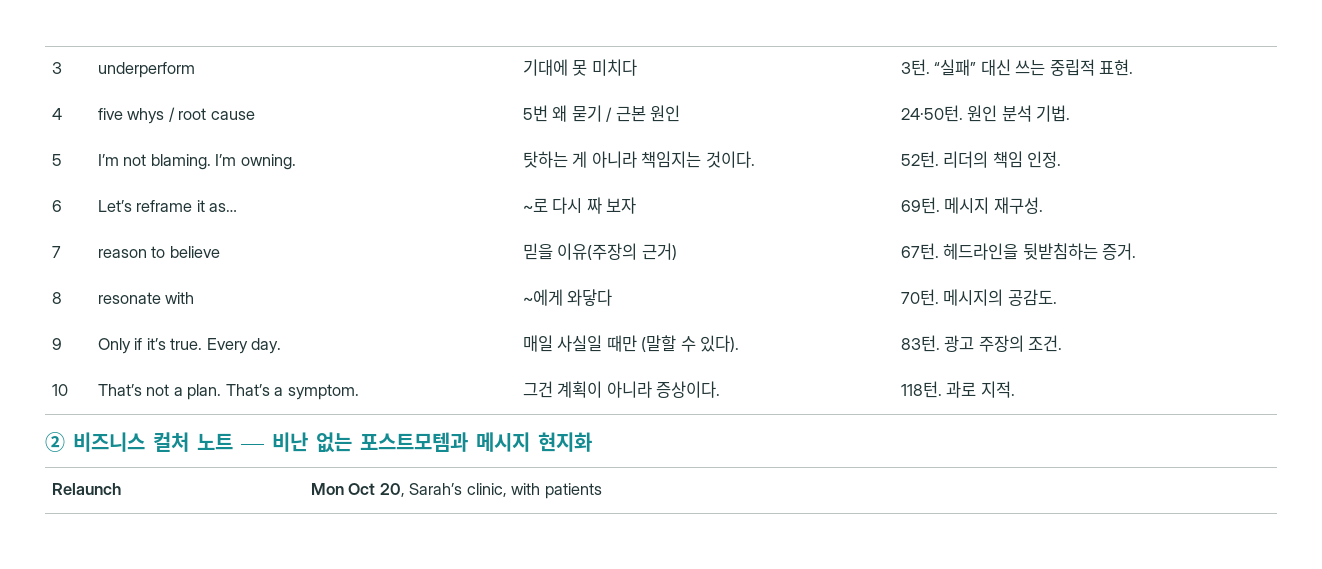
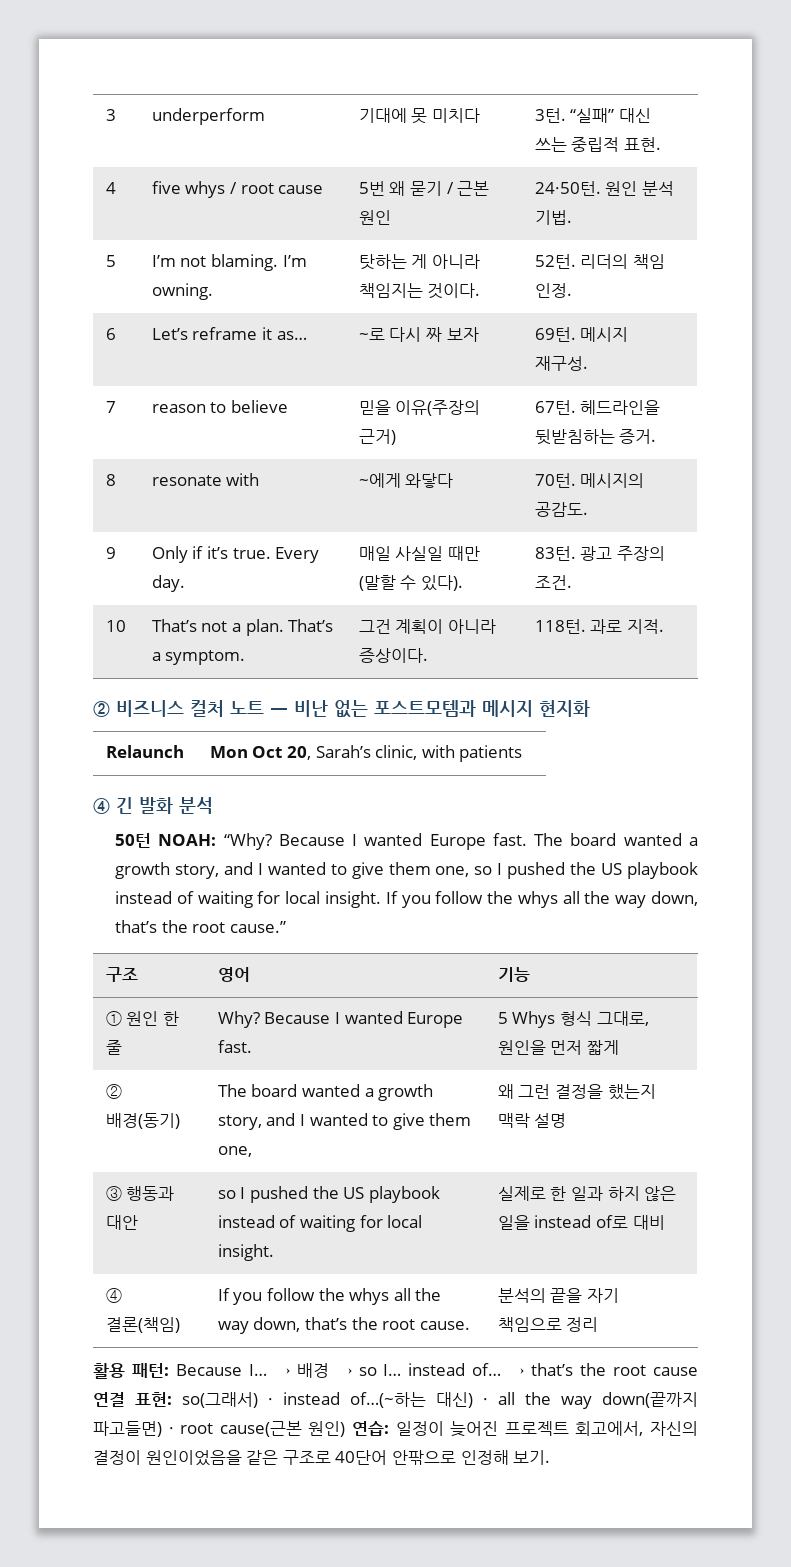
+ ④ 긴 발화 분석
+ 50턴 NOAH: “Why? Because I wanted Europe fast. The board wanted a growth story, and I wanted to give them one, so I pushed the US playbook instead of waiting for local insight. If you follow the whys all the way down, that’s the root cause.”
+ 구조 | 영어 | 기능
+ ① 원인 한 줄 | Why? Because I wanted Europe fast. | 5 Whys 형식 그대로, 원인을 먼저 짧게
+ ② 배경(동기) | The board wanted a growth story, and I wanted to give them one, | 왜 그런 결정을 했는지 맥락 설명
+ ③ 행동과 대안 | so I pushed the US playbook instead of waiting for local insight. | 실제로 한 일과 하지 않은 일을 instead of로 대비
+ ④ 결론(책임) | If you follow the whys all the way down, that’s the root cause. | 분석의 끝을 자기 책임으로 정리
+ 활용 패턴: Because I… → 배경 → so I… instead of… → that’s the root cause 연결 표현: so(그래서) · instead of…(~하는 대신) · all the way down(끝까지 파고들면) · root cause(근본 원인) 연습: 일정이 늦어진 프로젝트 회고에서, 자신의 결정이 원인이었음을 같은 구조로 40단어 안팎으로 인정해 보기.

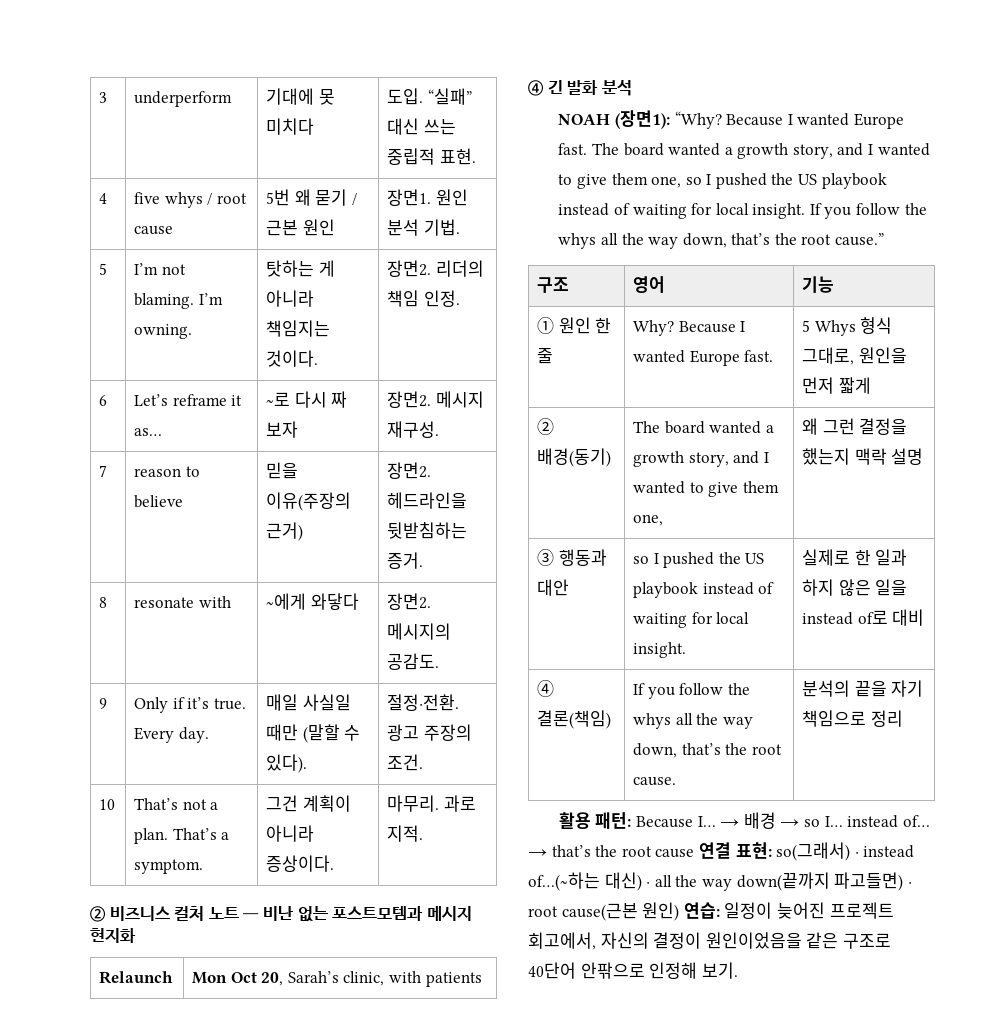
- 3 | underperform | 기대에 못 미치다 | 3턴. “실패” 대신 쓰는 중립적 표현.
+ 3 | underperform | 기대에 못 미치다 | 도입. “실패” 대신 쓰는 중립적 표현.
- 4 | five whys / root cause | 5번 왜 묻기 / 근본 원인 | 24·50턴. 원인 분석 기법.
+ 4 | five whys / root cause | 5번 왜 묻기 / 근본 원인 | 장면1. 원인 분석 기법.
- 5 | I’m not blaming. I’m owning. | 탓하는 게 아니라 책임지는 것이다. | 52턴. 리더의 책임 인정.
+ 5 | I’m not blaming. I’m owning. | 탓하는 게 아니라 책임지는 것이다. | 장면2. 리더의 책임 인정.
- 6 | Let’s reframe it as… | ~로 다시 짜 보자 | 69턴. 메시지 재구성.
+ 6 | Let’s reframe it as… | ~로 다시 짜 보자 | 장면2. 메시지 재구성.
- 7 | reason to believe | 믿을 이유(주장의 근거) | 67턴. 헤드라인을 뒷받침하는 증거.
+ 7 | reason to believe | 믿을 이유(주장의 근거) | 장면2. 헤드라인을 뒷받침하는 증거.
- 8 | resonate with | ~에게 와닿다 | 70턴. 메시지의 공감도.
+ 8 | resonate with | ~에게 와닿다 | 장면2. 메시지의 공감도.
- 9 | Only if it’s true. Every day. | 매일 사실일 때만 (말할 수 있다). | 83턴. 광고 주장의 조건.
+ 9 | Only if it’s true. Every day. | 매일 사실일 때만 (말할 수 있다). | 절정·전환. 광고 주장의 조건.
- 10 | That’s not a plan. That’s a symptom. | 그건 계획이 아니라 증상이다. | 118턴. 과로 지적.
+ 10 | That’s not a plan. That’s a symptom. | 그건 계획이 아니라 증상이다. | 마무리. 과로 지적.
- 50턴 NOAH: “Why?
+ NOAH (장면1): “Why?

